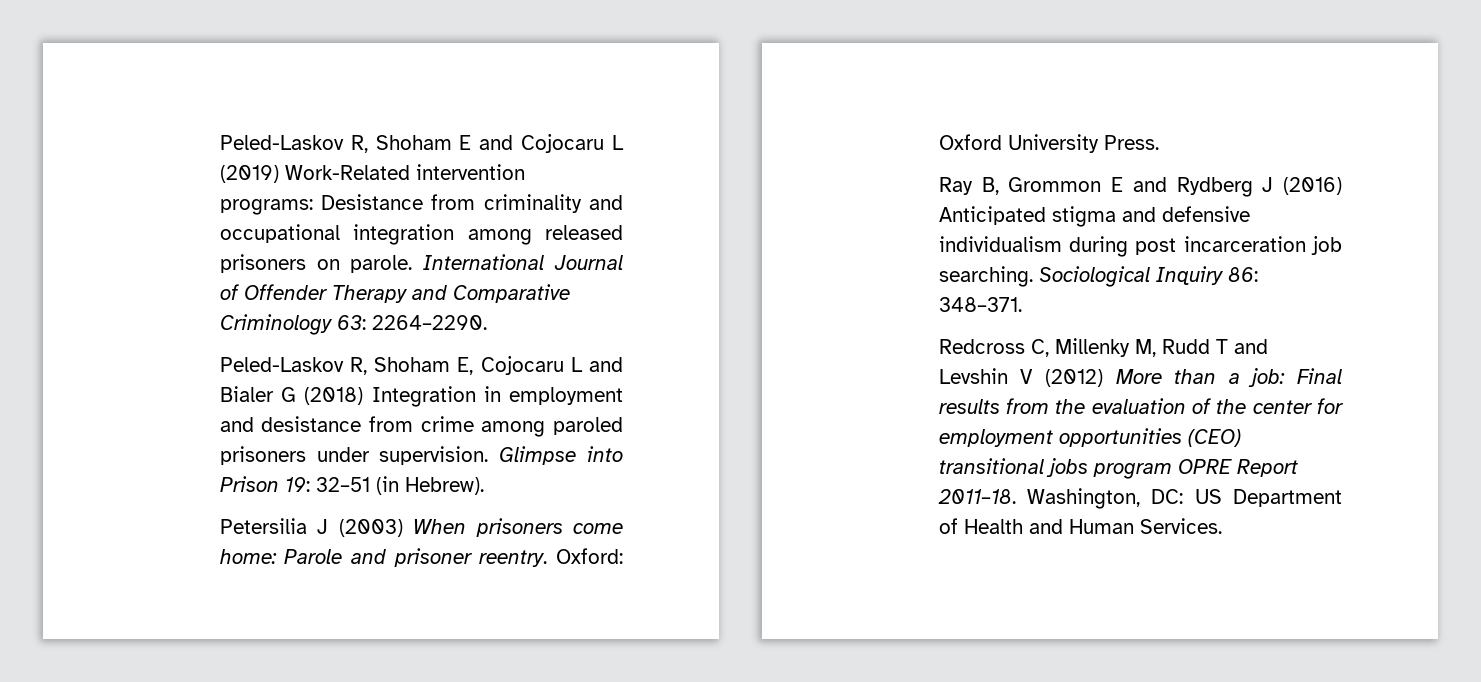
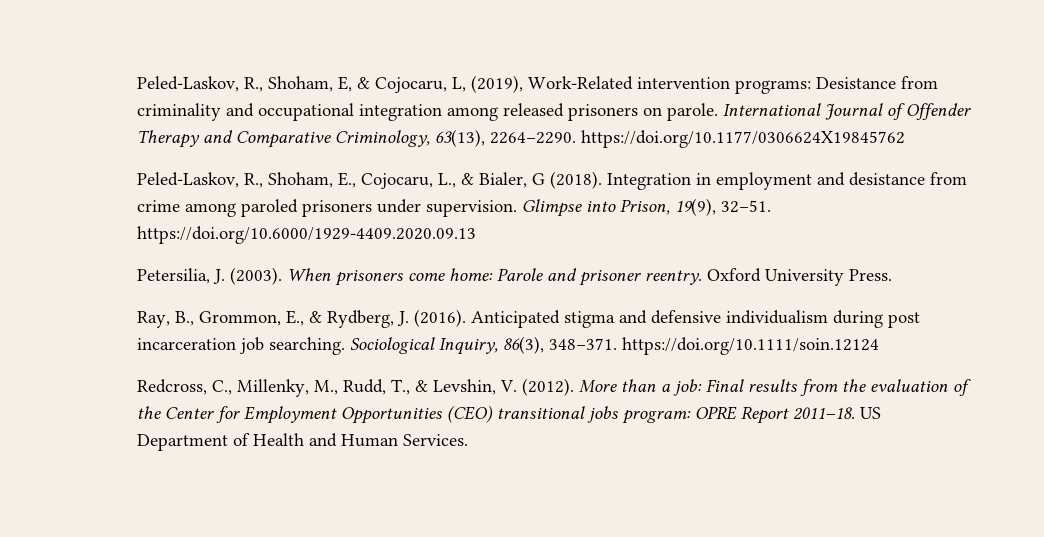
- Peled-Laskov R, Shoham E and Cojocaru L (2019) Work-Related intervention programs: Desistance from criminality and occupational integration among released prisoners on parole.
+ Peled-Laskov, R., Shoham, E, & Cojocaru, L, (2019), Work-Related intervention programs: Desistance from criminality and occupational integration among released prisoners on parole.
- International Journal of Offender Therapy and Comparative Criminology 63: 2264–2290.
- Peled-Laskov R, Shoham E, Cojocaru L and Bialer G (2018) Integration in employment and desistance from crime among paroled prisoners under supervision.
+ International Journal of Offender Therapy and Comparative Criminology, 63(13), 2264–2290. https://doi.org/10.1177/0306624X19845762
+ Peled-Laskov, R., Shoham, E., Cojocaru, L., & Bialer, G (2018). Integration in employment and desistance from crime among paroled prisoners under supervision.
- Glimpse into Prison 19: 32–51 (in Hebrew).
- Petersilia J (2003) When prisoners come home: Parole and prisoner reentry.
+ Glimpse into Prison, 19(9), 32–51. https://doi.org/10.6000/1929-4409.2020.09.13
+ Petersilia, J. (2003). When prisoners come home: Parole and prisoner reentry.
- Oxford: Oxford University Press.
+ Oxford University Press.
- Ray B, Grommon E and Rydberg J (2016) Anticipated stigma and defensive individualism during post incarceration job searching.
+ Ray, B., Grommon, E., & Rydberg, J. (2016). Anticipated stigma and defensive individualism during post incarceration job searching.
- Sociological Inquiry 86: 348–371.
- Redcross C, Millenky M, Rudd T and Levshin V (2012) More than a job: Final results from the evaluation of the center for employment opportunities (CEO) transitional jobs program OPRE Report 2011–18.
+ Sociological Inquiry, 86(3), 348–371. https://doi.org/10.1111/soin.12124
+ Redcross, C., Millenky, M., Rudd, T., & Levshin, V. (2012). More than a job: Final results from the evaluation of the Center for Employment Opportunities (CEO) transitional jobs program: OPRE Report 2011–18.
- Washington, DC: US Department of Health and Human Services.
+ US Department of Health and Human Services.

